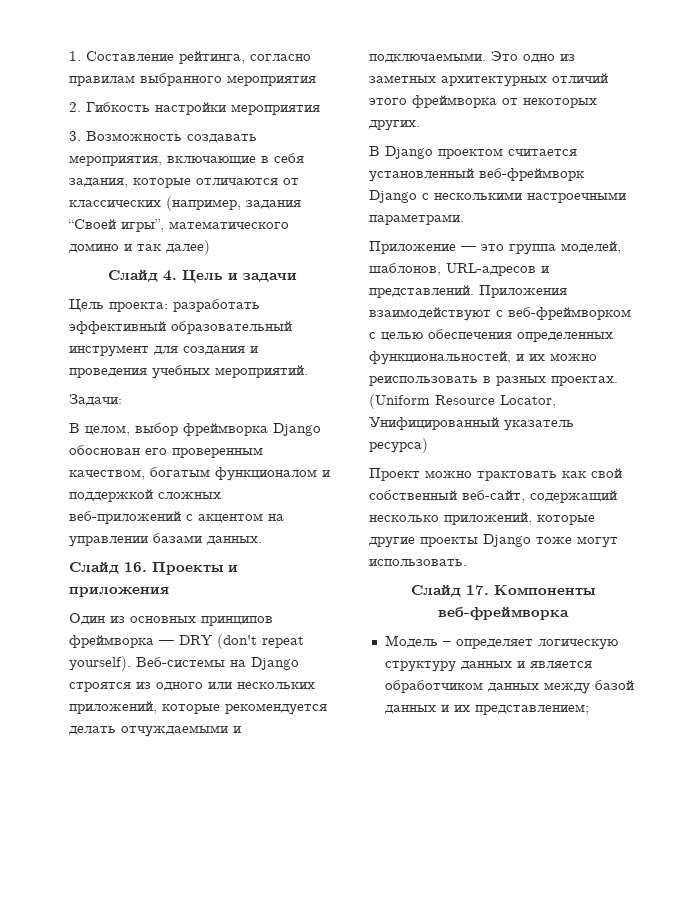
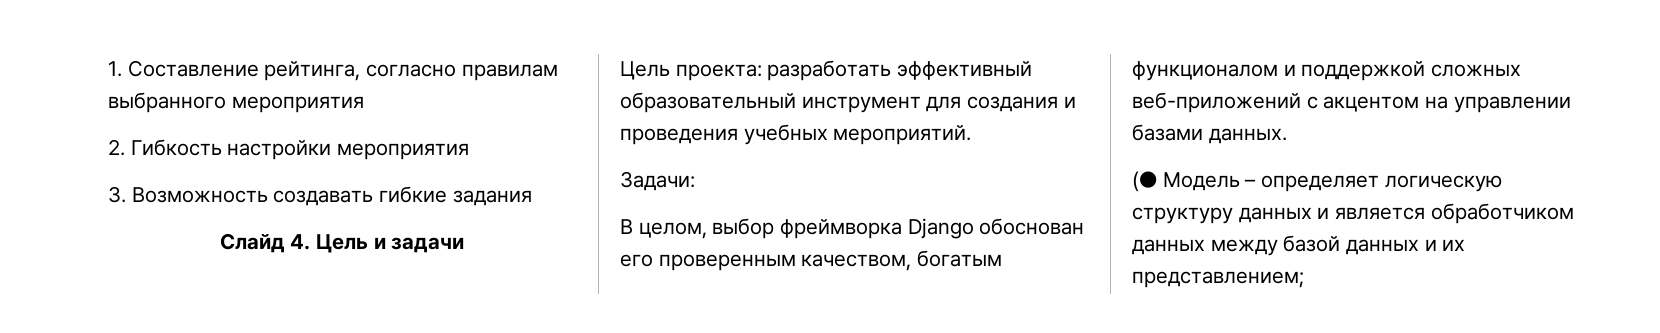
- 3. Возможность создавать мероприятия, включающие в себя задания, которые отличаются от классических (например, задания “Своей игры”, математического домино и так далее)
+ 3. Возможность создавать гибкие задания
- Слайд 16. Проекты и приложения
- Один из основных принципов фреймворка — DRY (don't repeat yourself). Веб-системы на Django строятся из одного или нескольких приложений, которые рекомендуется делать отчуждаемыми и подключаемыми. Это одно из заметных архитектурных отличий этого фреймворка от некоторых других.
- В Django проектом считается установленный веб-фреймворк Django с несколькими настроечными параметрами.
- Приложение — это группа моделей, шаблонов, URL-адресов и представлений. Приложения взаимодействуют с веб-фреймворком с целью обеспечения определенных функциональностей, и их можно реиспользовать в разных проектах. (Uniform Resource Locator, Унифицированный указатель ресурса)
- Проект можно трактовать как свой собственный веб-сайт, содержащий несколько приложений, которые другие проекты Django тоже могут использовать.
- Слайд 17. Компоненты веб-фреймворка
- Модель – определяет логическую структуру данных и является обработчиком данных между базой данных и их представлением;
+ (● Модель – определяет логическую структуру данных и является обработчиком данных между базой данных и их представлением;

